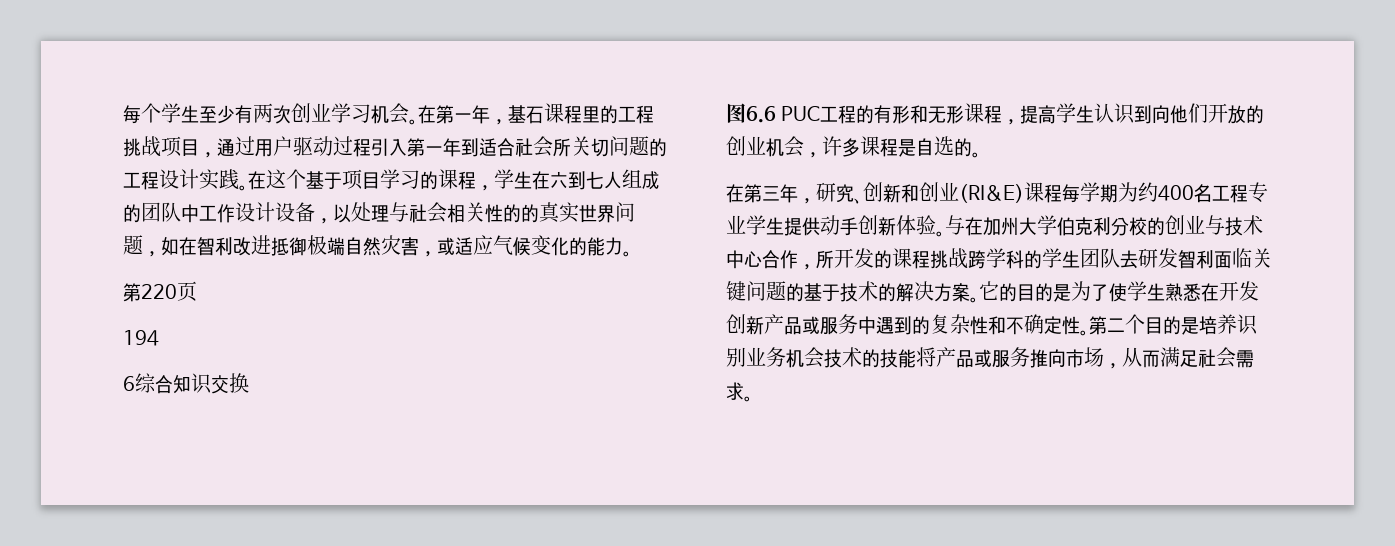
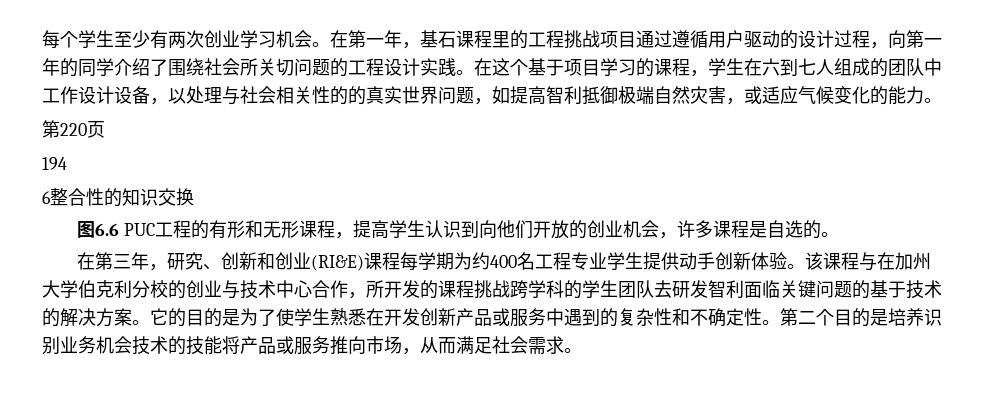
- 在第一年，基石课程里的工程挑战项目，通过用户驱动过程引入第一年到适合社会所关切问题的工程设计实践。
+ 在第一年，基石课程里的工程挑战项目通过遵循用户驱动的设计过程，向第一年的同学介绍了围绕社会所关切问题的工程设计实践。
- 在这个基于项目学习的课程，学生在六到七人组成的团队中工作设计设备，以处理与社会相关性的的真实世界问题，如在智利改进抵御极端自然灾害，或适应气候变化的能力。
+ 在这个基于项目学习的课程，学生在六到七人组成的团队中工作设计设备，以处理与社会相关性的的真实世界问题，如提高智利抵御极端自然灾害，或适应气候变化的能力。
- 6综合知识交换
+ 6整合性的知识交换
- 与在加州大学伯克利分校的创业与技术中心合作，所开发的课程挑战跨学科的学生团队去研发智利面临关键问题的基于技术的解决方案。
+ 该课程与在加州大学伯克利分校的创业与技术中心合作，所开发的课程挑战跨学科的学生团队去研发智利面临关键问题的基于技术的解决方案。

